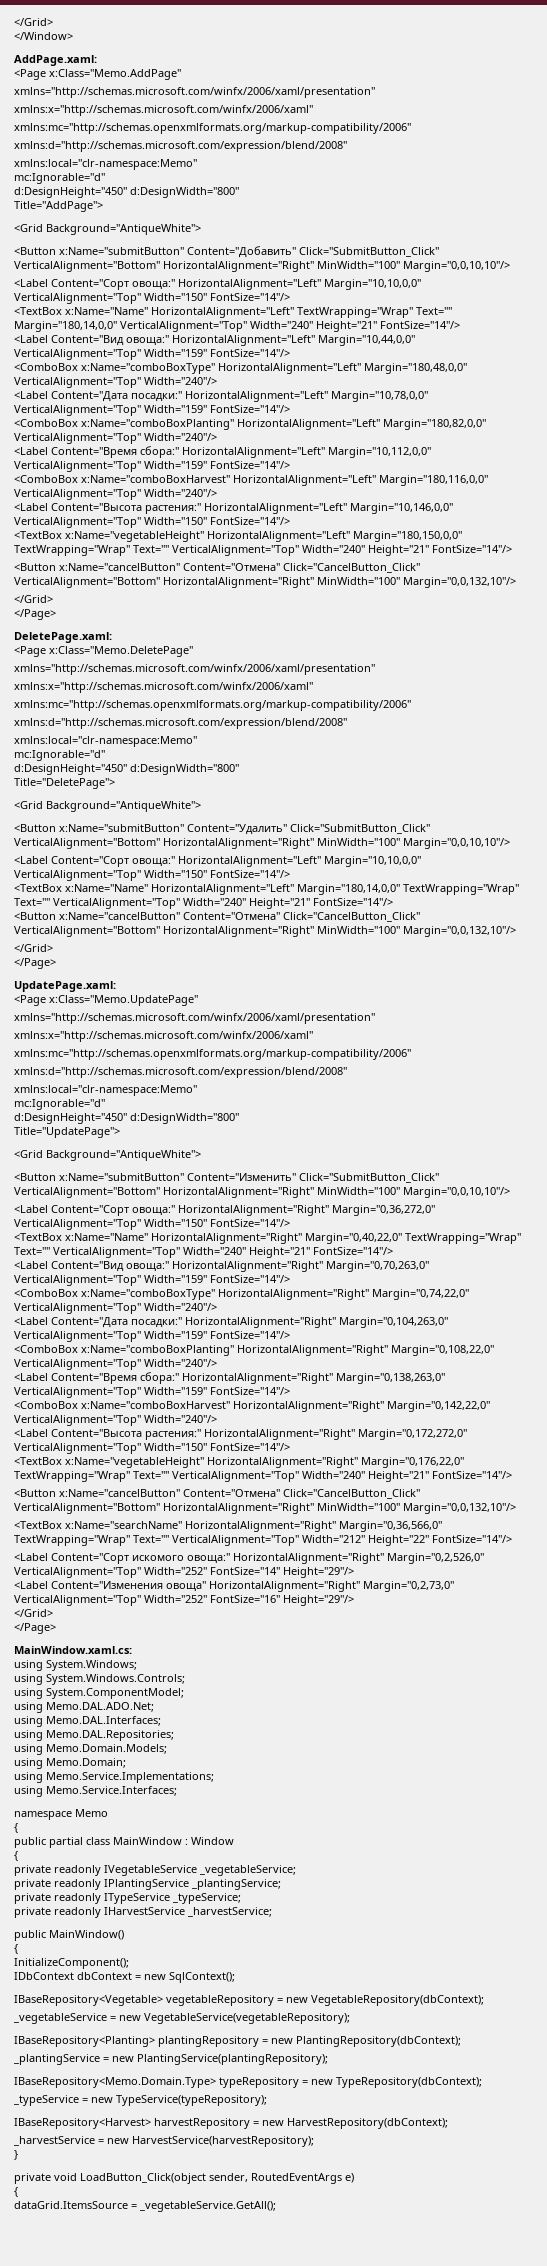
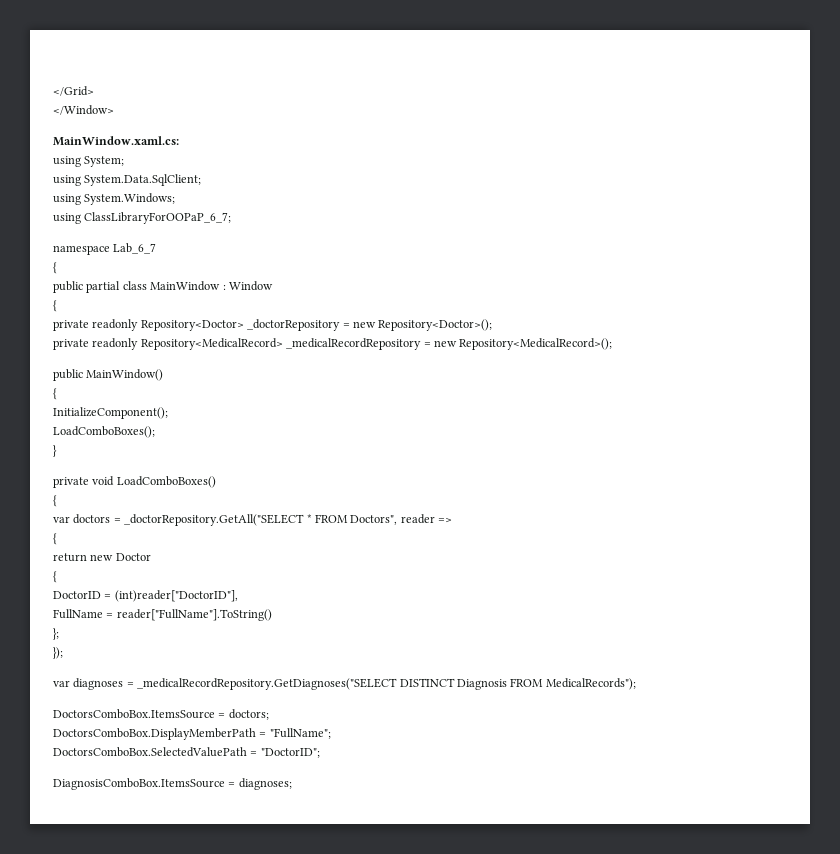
- AddPage.xaml:
- <Page x:Class="Memo.AddPage"
- xmlns="http://schemas.microsoft.com/winfx/2006/xaml/presentation"
- xmlns:x="http://schemas.microsoft.com/winfx/2006/xaml"
- xmlns:mc="http://schemas.openxmlformats.org/markup-compatibility/2006"
- xmlns:d="http://schemas.microsoft.com/expression/blend/2008"
- xmlns:local="clr-namespace:Memo"
- mc:Ignorable="d"
- d:DesignHeight="450" d:DesignWidth="800"
- Title="AddPage">
- <Grid Background="AntiqueWhite">
- <Button x:Name="submitButton" Content="Добавить" Click="SubmitButton_Click" VerticalAlignment="Bottom" HorizontalAlignment="Right" MinWidth="100" Margin="0,0,10,10"/>
- <Label Content="Cорт овоща:" HorizontalAlignment="Left" Margin="10,10,0,0" VerticalAlignment="Top" Width="150" FontSize="14"/>
- <TextBox x:Name="Name" HorizontalAlignment="Left" TextWrapping="Wrap" Text="" Margin="180,14,0,0" VerticalAlignment="Top" Width="240" Height="21" FontSize="14"/>
- <Label Content="Вид овоща:" HorizontalAlignment="Left" Margin="10,44,0,0" VerticalAlignment="Top" Width="159" FontSize="14"/>
- <ComboBox x:Name="comboBoxType" HorizontalAlignment="Left" Margin="180,48,0,0" VerticalAlignment="Top" Width="240"/>
- <Label Content="Дата посадки:" HorizontalAlignment="Left" Margin="10,78,0,0" VerticalAlignment="Top" Width="159" FontSize="14"/>
- <ComboBox x:Name="comboBoxPlanting" HorizontalAlignment="Left" Margin="180,82,0,0" VerticalAlignment="Top" Width="240"/>
- <Label Content="Время сбора:" HorizontalAlignment="Left" Margin="10,112,0,0" VerticalAlignment="Top" Width="159" FontSize="14"/>
- <ComboBox x:Name="comboBoxHarvest" HorizontalAlignment="Left" Margin="180,116,0,0" VerticalAlignment="Top" Width="240"/>
- <Label Content="Высота растения:" HorizontalAlignment="Left" Margin="10,146,0,0" VerticalAlignment="Top" Width="150" FontSize="14"/>
- <TextBox x:Name="vegetableHeight" HorizontalAlignment="Left" Margin="180,150,0,0" TextWrapping="Wrap" Text="" VerticalAlignment="Top" Width="240" Height="21" FontSize="14"/>
- <Button x:Name="cancelButton" Content="Отмена" Click="CancelButton_Click" VerticalAlignment="Bottom" HorizontalAlignment="Right" MinWidth="100" Margin="0,0,132,10"/>
- </Grid>
- </Page>
- DeletePage.xaml:
- <Page x:Class="Memo.DeletePage"
- xmlns="http://schemas.microsoft.com/winfx/2006/xaml/presentation"
- xmlns:x="http://schemas.microsoft.com/winfx/2006/xaml"
- xmlns:mc="http://schemas.openxmlformats.org/markup-compatibility/2006"
- xmlns:d="http://schemas.microsoft.com/expression/blend/2008"
- xmlns:local="clr-namespace:Memo"
- mc:Ignorable="d"
- d:DesignHeight="450" d:DesignWidth="800"
- Title="DeletePage">
- <Grid Background="AntiqueWhite">
- <Button x:Name="submitButton" Content="Удалить" Click="SubmitButton_Click" VerticalAlignment="Bottom" HorizontalAlignment="Right" MinWidth="100" Margin="0,0,10,10"/>
- <Label Content="Сорт овоща:" HorizontalAlignment="Left" Margin="10,10,0,0" VerticalAlignment="Top" Width="150" FontSize="14"/>
- <TextBox x:Name="Name" HorizontalAlignment="Left" Margin="180,14,0,0" TextWrapping="Wrap" Text="" VerticalAlignment="Top" Width="240" Height="21" FontSize="14"/>
- <Button x:Name="cancelButton" Content="Отмена" Click="CancelButton_Click" VerticalAlignment="Bottom" HorizontalAlignment="Right" MinWidth="100" Margin="0,0,132,10"/>
- </Grid>
- </Page>
- UpdatePage.xaml:
- <Page x:Class="Memo.UpdatePage"
- xmlns="http://schemas.microsoft.com/winfx/2006/xaml/presentation"
- xmlns:x="http://schemas.microsoft.com/winfx/2006/xaml"
- xmlns:mc="http://schemas.openxmlformats.org/markup-compatibility/2006"
- xmlns:d="http://schemas.microsoft.com/expression/blend/2008"
- xmlns:local="clr-namespace:Memo"
- mc:Ignorable="d"
- d:DesignHeight="450" d:DesignWidth="800"
- Title="UpdatePage">
- <Grid Background="AntiqueWhite">
- <Button x:Name="submitButton" Content="Изменить" Click="SubmitButton_Click" VerticalAlignment="Bottom" HorizontalAlignment="Right" MinWidth="100" Margin="0,0,10,10"/>
- <Label Content="Cорт овоща:" HorizontalAlignment="Right" Margin="0,36,272,0" VerticalAlignment="Top" Width="150" FontSize="14"/>
- <TextBox x:Name="Name" HorizontalAlignment="Right" Margin="0,40,22,0" TextWrapping="Wrap" Text="" VerticalAlignment="Top" Width="240" Height="21" FontSize="14"/>
- <Label Content="Вид овоща:" HorizontalAlignment="Right" Margin="0,70,263,0" VerticalAlignment="Top" Width="159" FontSize="14"/>
- <ComboBox x:Name="comboBoxType" HorizontalAlignment="Right" Margin="0,74,22,0" VerticalAlignment="Top" Width="240"/>
- <Label Content="Дата посадки:" HorizontalAlignment="Right" Margin="0,104,263,0" VerticalAlignment="Top" Width="159" FontSize="14"/>
- <ComboBox x:Name="comboBoxPlanting" HorizontalAlignment="Right" Margin="0,108,22,0" VerticalAlignment="Top" Width="240"/>
- <Label Content="Время сбора:" HorizontalAlignment="Right" Margin="0,138,263,0" VerticalAlignment="Top" Width="159" FontSize="14"/>
- <ComboBox x:Name="comboBoxHarvest" HorizontalAlignment="Right" Margin="0,142,22,0" VerticalAlignment="Top" Width="240"/>
- <Label Content="Высота растения:" HorizontalAlignment="Right" Margin="0,172,272,0" VerticalAlignment="Top" Width="150" FontSize="14"/>
- <TextBox x:Name="vegetableHeight" HorizontalAlignment="Right" Margin="0,176,22,0" TextWrapping="Wrap" Text="" VerticalAlignment="Top" Width="240" Height="21" FontSize="14"/>
- <Button x:Name="cancelButton" Content="Отмена" Click="CancelButton_Click" VerticalAlignment="Bottom" HorizontalAlignment="Right" MinWidth="100" Margin="0,0,132,10"/>
- <TextBox x:Name="searchName" HorizontalAlignment="Right" Margin="0,36,566,0" TextWrapping="Wrap" Text="" VerticalAlignment="Top" Width="212" Height="22" FontSize="14"/>
- <Label Content="Сорт искомого овоща:" HorizontalAlignment="Right" Margin="0,2,526,0" VerticalAlignment="Top" Width="252" FontSize="14" Height="29"/>
- <Label Content="Изменения овоща" HorizontalAlignment="Right" Margin="0,2,73,0" VerticalAlignment="Top" Width="252" FontSize="16" Height="29"/>
- </Grid>
- </Page>
  MainWindow.xaml.cs:
+ using System;
+ using System.Data.SqlClient;
  using System.Windows;
- using System.Windows.Controls;
- using System.ComponentModel;
- using Memo.DAL.ADO.Net;
- using Memo.DAL.Interfaces;
- using Memo.DAL.Repositories;
- using Memo.Domain.Models;
- using Memo.Domain;
- using Memo.Service.Implementations;
- using Memo.Service.Interfaces;
+ using ClassLibraryForOOPaP_6_7;
- namespace Memo
+ namespace Lab_6_7
- private readonly IVegetableService _vegetableService;
- private readonly IPlantingService _plantingService;
- private readonly ITypeService _typeService;
- private readonly IHarvestService _harvestService;
+ private readonly Repository<Doctor> _doctorRepository = new Repository<Doctor>();
+ private readonly Repository<MedicalRecord> _medicalRecordRepository = new Repository<MedicalRecord>();
  public MainWindow()
  {
  InitializeComponent();
- IDbContext dbContext = new SqlContext();
- IBaseRepository<Vegetable> vegetableRepository = new VegetableRepository(dbContext);
- _vegetableService = new VegetableService(vegetableRepository);
- IBaseRepository<Planting> plantingRepository = new PlantingRepository(dbContext);
- _plantingService = new PlantingService(plantingRepository);
- IBaseRepository<Memo.Domain.Type> typeRepository = new TypeRepository(dbContext);
- _typeService = new TypeService(typeRepository);
- IBaseRepository<Harvest> harvestRepository = new HarvestRepository(dbContext);
- _harvestService = new HarvestService(harvestRepository);
+ LoadComboBoxes();
  }
- private void LoadButton_Click(object sender, RoutedEventArgs e)
+ private void LoadComboBoxes()
  {
- dataGrid.ItemsSource = _vegetableService.GetAll();
+ var doctors = _doctorRepository.GetAll("SELECT * FROM Doctors", reader =>
+ {
+ return new Doctor
+ {
+ DoctorID = (int)reader["DoctorID"],
+ FullName = reader["FullName"].ToString()
+ };
+ });
+ var diagnoses = _medicalRecordRepository.GetDiagnoses("SELECT DISTINCT Diagnosis FROM MedicalRecords");
+ DoctorsComboBox.ItemsSource = doctors;
+ DoctorsComboBox.DisplayMemberPath = "FullName";
+ DoctorsComboBox.SelectedValuePath = "DoctorID";
+ DiagnosisComboBox.ItemsSource = diagnoses;

